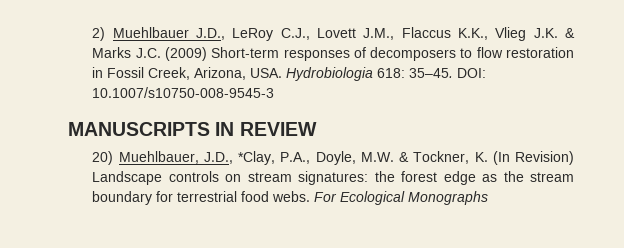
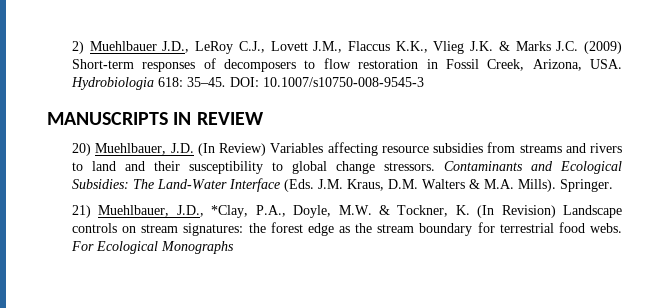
- 20) Muehlbauer, J.D., *Clay, P.A., Doyle, M.W. & Tockner, K. (In Revision) Landscape controls on stream signatures: the forest edge as the stream boundary for terrestrial food webs.
+ 20) Muehlbauer, J.D. (In Review) Variables affecting resource subsidies from streams and rivers to land and their susceptibility to global change stressors. Contaminants and Ecological Subsidies: The Land-Water Interface (Eds. J.M. Kraus, D.M. Walters & M.A. Mills). Springer.
+ 21) Muehlbauer, J.D., *Clay, P.A., Doyle, M.W. & Tockner, K. (In Revision) Landscape controls on stream signatures: the forest edge as the stream boundary for terrestrial food webs.

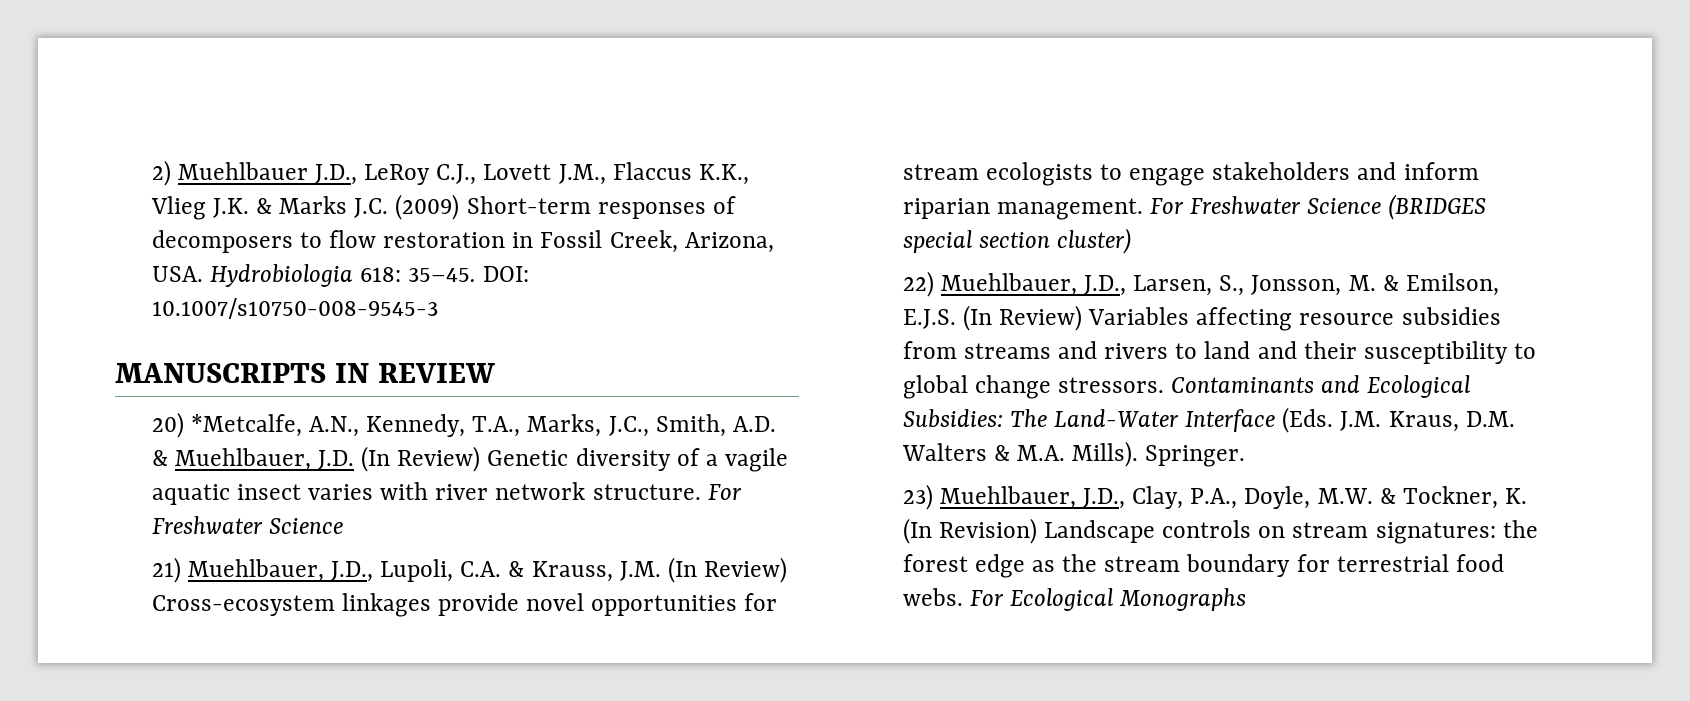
- 20) Muehlbauer, J.D. (In Review) Variables affecting resource subsidies from streams and rivers to land and their susceptibility to global change stressors.
+ 20) *Metcalfe, A.N., Kennedy, T.A., Marks, J.C., Smith, A.D. & Muehlbauer, J.D. (In Review) Genetic diversity of a vagile aquatic insect varies with river network structure. For Freshwater Science
+ 21) Muehlbauer, J.D., Lupoli, C.A. & Krauss, J.M. (In Review) Cross-ecosystem linkages provide novel opportunities for stream ecologists to engage stakeholders and inform riparian management. For Freshwater Science (BRIDGES special section cluster)
+ 22) Muehlbauer, J.D., Larsen, S., Jonsson, M. & Emilson, E.J.S. (In Review) Variables affecting resource subsidies from streams and rivers to land and their susceptibility to global change stressors.
- 21) Muehlbauer, J.D., *Clay, P.A., Doyle, M.W. & Tockner, K. (In Revision) Landscape controls on stream signatures: the forest edge as the stream boundary for terrestrial food webs.
+ 23) Muehlbauer, J.D., Clay, P.A., Doyle, M.W. & Tockner, K. (In Revision) Landscape controls on stream signatures: the forest edge as the stream boundary for terrestrial food webs.

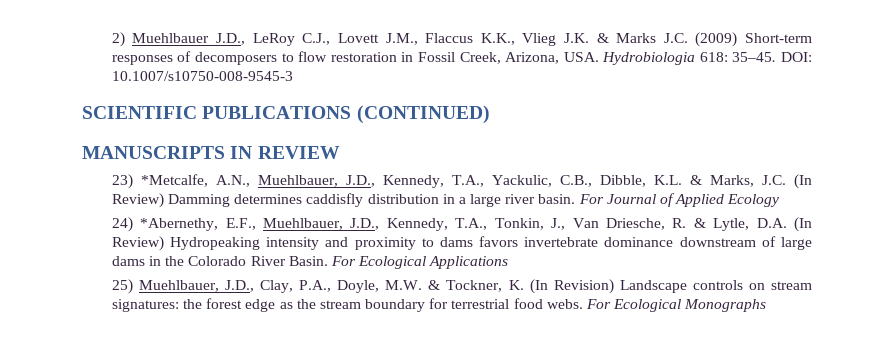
+ SCIENTIFIC PUBLICATIONS (CONTINUED)
- 20) *Metcalfe, A.N., Kennedy, T.A., Marks, J.C., Smith, A.D. & Muehlbauer, J.D. (In Review) Genetic diversity of a vagile aquatic insect varies with river network structure. For Freshwater Science
- 21) Muehlbauer, J.D., Lupoli, C.A. & Krauss, J.M. (In Review) Cross-ecosystem linkages provide novel opportunities for stream ecologists to engage stakeholders and inform riparian management. For Freshwater Science (BRIDGES special section cluster)
- 22) Muehlbauer, J.D., Larsen, S., Jonsson, M. & Emilson, E.J.S. (In Review) Variables affecting resource subsidies from streams and rivers to land and their susceptibility to global change stressors. Contaminants and Ecological Subsidies: The Land-Water Interface (Eds. J.M. Kraus, D.M. Walters & M.A. Mills). Springer.
- 23) Muehlbauer, J.D., Clay, P.A., Doyle, M.W. & Tockner, K. (In Revision) Landscape controls on stream signatures: the forest edge as the stream boundary for terrestrial food webs.
+ 23) *Metcalfe, A.N., Muehlbauer, J.D., Kennedy, T.A., Yackulic, C.B., Dibble, K.L. & Marks, J.C. (In Review) Damming determines caddisfly distribution in a large river basin. For Journal of Applied Ecology
+ 24) *Abernethy, E.F., Muehlbauer, J.D., Kennedy, T.A., Tonkin, J., Van Driesche, R. & Lytle, D.A. (In Review) Hydropeaking intensity and proximity to dams favors invertebrate dominance downstream of large dams in the Colorado River Basin. For Ecological Applications
+ 25) Muehlbauer, J.D., Clay, P.A., Doyle, M.W. & Tockner, K. (In Revision) Landscape controls on stream signatures: the forest edge as the stream boundary for terrestrial food webs.

